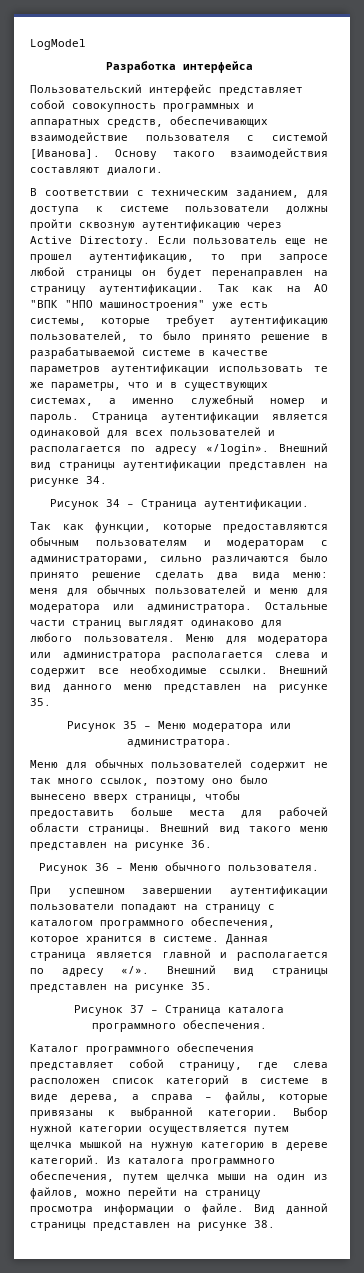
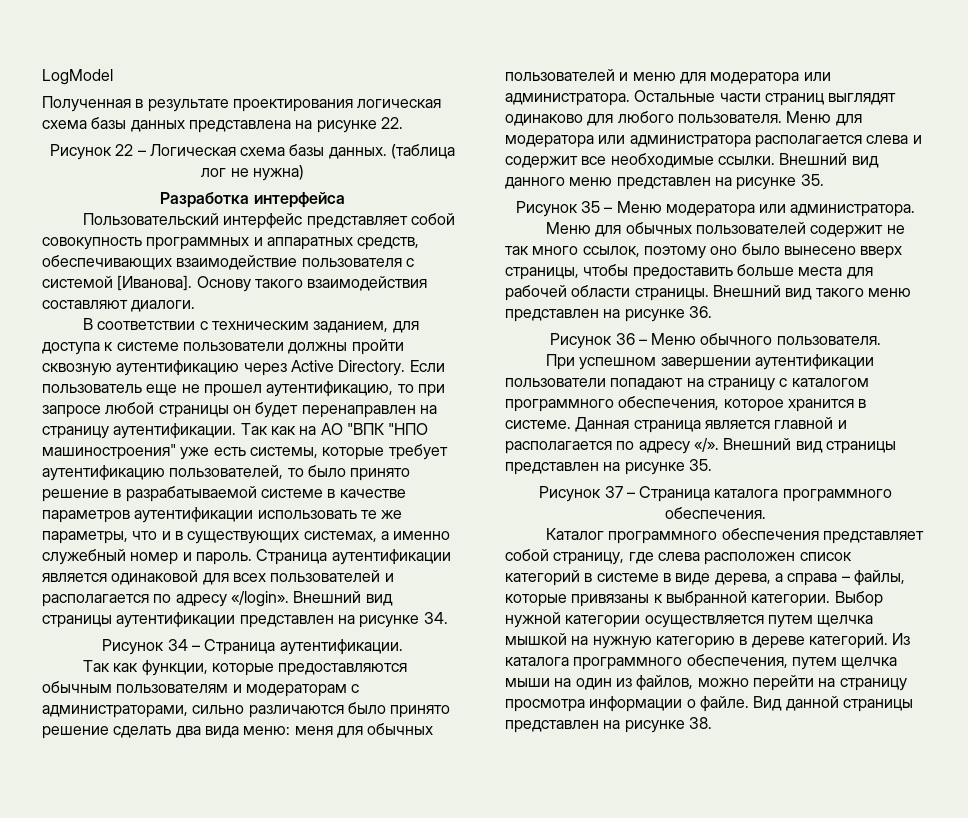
+ Полученная в результате проектирования логическая схема базы данных представлена на рисунке 22.
+ Рисунок 22 – Логическая схема базы данных. (таблица лог не нужна)

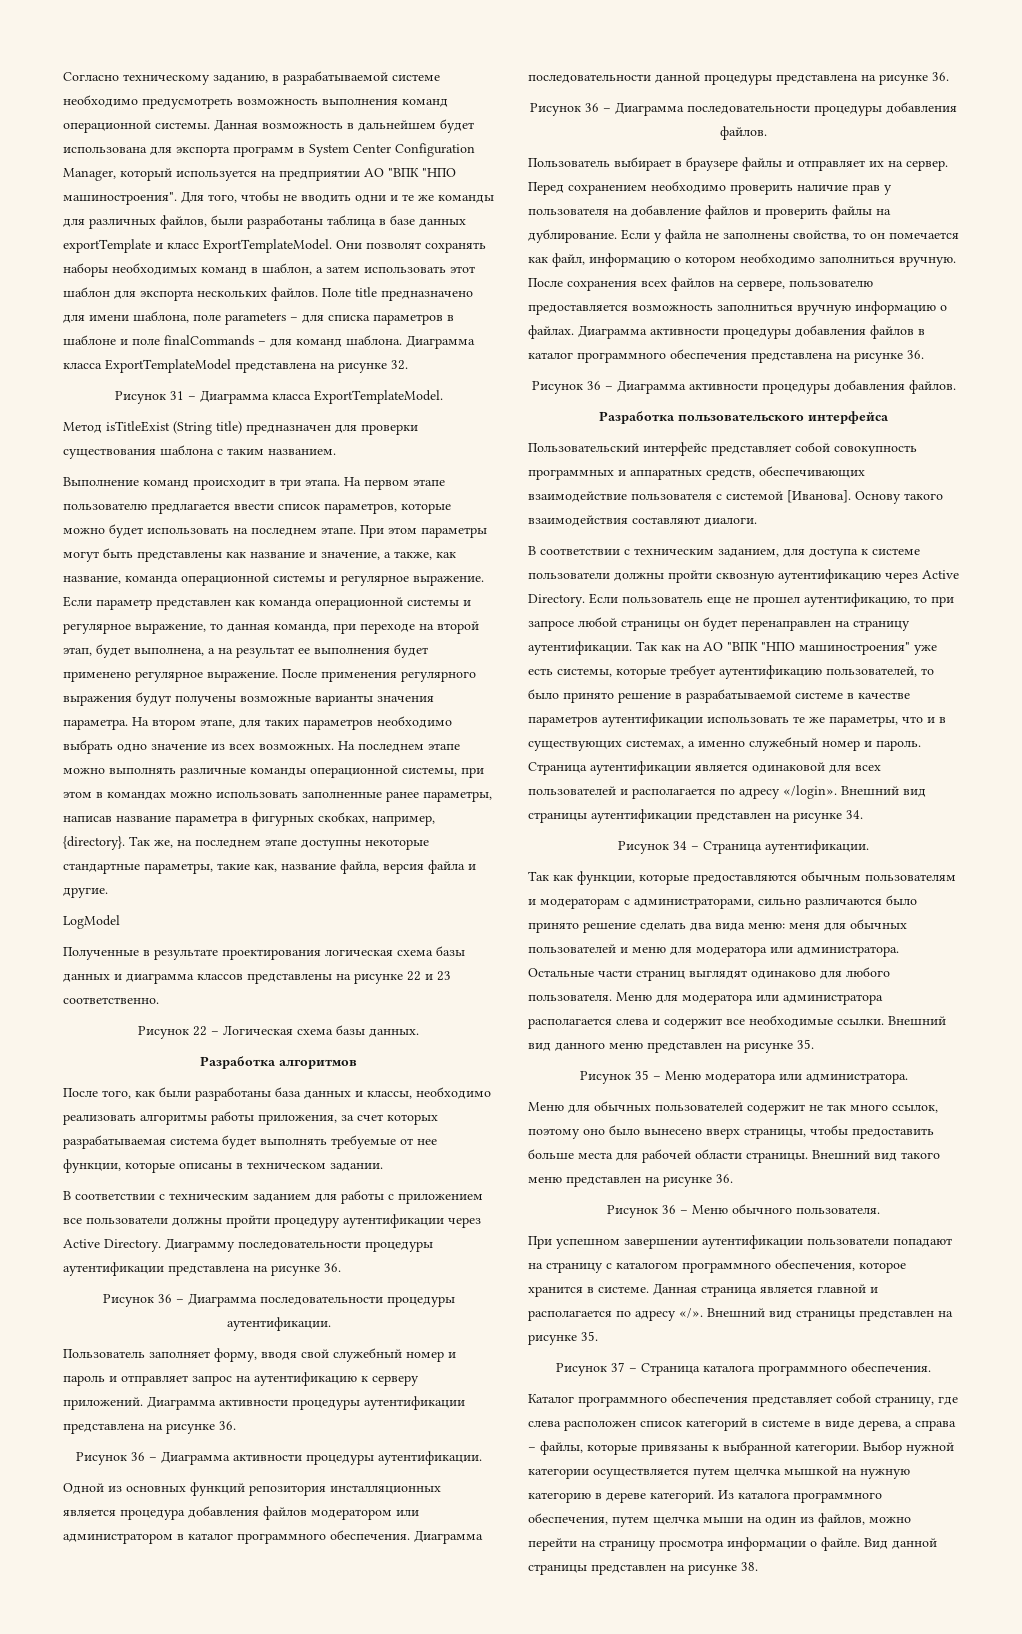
+ Согласно техническому заданию, в разрабатываемой системе необходимо предусмотреть возможность выполнения команд операционной системы. Данная возможность в дальнейшем будет использована для экспорта программ в System Center Configuration Manager, который используется на предприятии АО "ВПК "НПО машиностроения". Для того, чтобы не вводить одни и те же команды для различных файлов, были разработаны таблица в базе данных exportTemplate и класс ExportTemplateModel. Они позволят сохранять наборы необходимых команд в шаблон, а затем использовать этот шаблон для экспорта нескольких файлов. Поле title предназначено для имени шаблона, поле parameters – для списка параметров в шаблоне и поле finalCommands – для команд шаблона. Диаграмма класса ExportTemplateModel представлена на рисунке 32.
+ Рисунок 31 – Диаграмма класса ExportTemplateModel.
+ Метод isTitleExist (String title) предназначен для проверки существования шаблона с таким названием.
+ Выполнение команд происходит в три этапа. На первом этапе пользователю предлагается ввести список параметров, которые можно будет использовать на последнем этапе. При этом параметры могут быть представлены как название и значение, а также, как название, команда операционной системы и регулярное выражение. Если параметр представлен как команда операционной системы и регулярное выражение, то данная команда, при переходе на второй этап, будет выполнена, а на результат ее выполнения будет применено регулярное выражение. После применения регулярного выражения будут получены возможные варианты значения параметра. На втором этапе, для таких параметров необходимо выбрать одно значение из всех возможных. На последнем этапе можно выполнять различные команды операционной системы, при этом в командах можно использовать заполненные ранее параметры, написав название параметра в фигурных скобках, например, {directory}. Так же, на последнем этапе доступны некоторые стандартные параметры, такие как, название файла, версия файла и другие.
- Полученная в результате проектирования логическая схема базы данных представлена на рисунке 22.
+ Полученные в результате проектирования логическая схема базы данных и диаграмма классов представлены на рисунке 22 и 23 соответственно.
- Рисунок 22 – Логическая схема базы данных. (таблица лог не нужна)
- Разработка интерфейса
+ Рисунок 22 – Логическая схема базы данных.
+ Разработка алгоритмов
+ После того, как были разработаны база данных и классы, необходимо реализовать алгоритмы работы приложения, за счет которых разрабатываемая система будет выполнять требуемые от нее функции, которые описаны в техническом задании.
+ В соответствии с техническим заданием для работы с приложением все пользователи должны пройти процедуру аутентификации через Active Directory. Диаграмму последовательности процедуры аутентификации представлена на рисунке 36.
+ Рисунок 36 – Диаграмма последовательности процедуры аутентификации.
+ Пользователь заполняет форму, вводя свой служебный номер и пароль и отправляет запрос на аутентификацию к серверу приложений. Диаграмма активности процедуры аутентификации представлена на рисунке 36.
+ Рисунок 36 – Диаграмма активности процедуры аутентификации.
+ Одной из основных функций репозитория инсталляционных является процедура добавления файлов модератором или администратором в каталог программного обеспечения. Диаграмма последовательности данной процедуры представлена на рисунке 36.
+ Рисунок 36 – Диаграмма последовательности процедуры добавления файлов.
+ Пользователь выбирает в браузере файлы и отправляет их на сервер. Перед сохранением необходимо проверить наличие прав у пользователя на добавление файлов и проверить файлы на дублирование. Если у файла не заполнены свойства, то он помечается как файл, информацию о котором необходимо заполниться вручную. После сохранения всех файлов на сервере, пользователю предоставляется возможность заполниться вручную информацию о файлах. Диаграмма активности процедуры добавления файлов в каталог программного обеспечения представлена на рисунке 36.
+ Рисунок 36 – Диаграмма активности процедуры добавления файлов.
+ Разработка пользовательского интерфейса

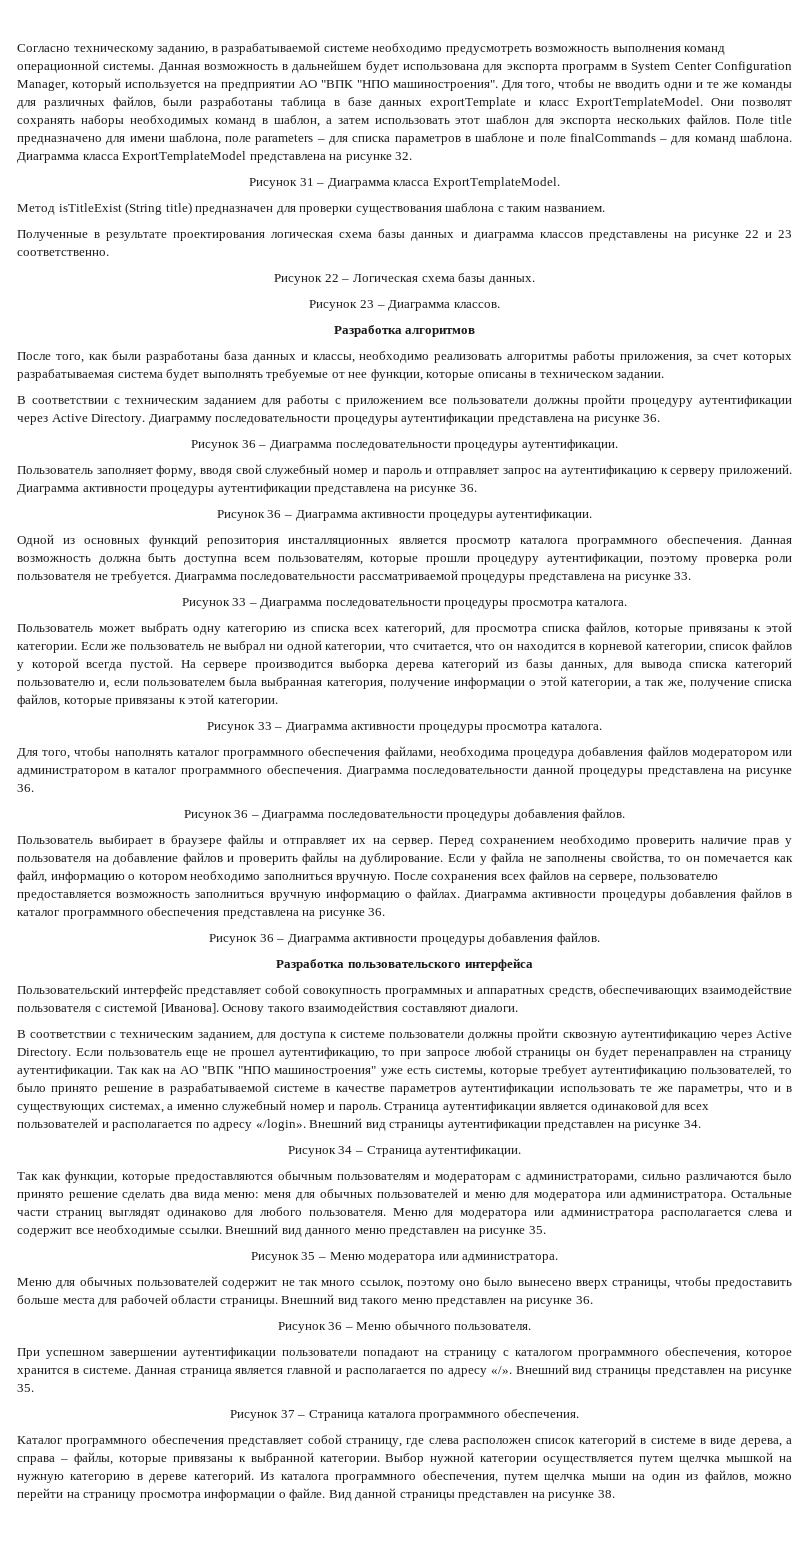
- Выполнение команд происходит в три этапа. На первом этапе пользователю предлагается ввести список параметров, которые можно будет использовать на последнем этапе. При этом параметры могут быть представлены как название и значение, а также, как название, команда операционной системы и регулярное выражение. Если параметр представлен как команда операционной системы и регулярное выражение, то данная команда, при переходе на второй этап, будет выполнена, а на результат ее выполнения будет применено регулярное выражение. После применения регулярного выражения будут получены возможные варианты значения параметра. На втором этапе, для таких параметров необходимо выбрать одно значение из всех возможных. На последнем этапе можно выполнять различные команды операционной системы, при этом в командах можно использовать заполненные ранее параметры, написав название параметра в фигурных скобках, например, {directory}. Так же, на последнем этапе доступны некоторые стандартные параметры, такие как, название файла, версия файла и другие.
- LogModel
+ Рисунок 23 – Диаграмма классов.
- Одной из основных функций репозитория инсталляционных является процедура добавления файлов модератором или администратором в каталог программного обеспечения.
+ Одной из основных функций репозитория инсталляционных является просмотр каталога программного обеспечения. Данная возможность должна быть доступна всем пользователям, которые прошли процедуру аутентификации, поэтому проверка роли пользователя не требуется. Диаграмма последовательности рассматриваемой процедуры представлена на рисунке 33.
+ Рисунок 33 – Диаграмма последовательности процедуры просмотра каталога.
+ Пользователь может выбрать одну категорию из списка всех категорий, для просмотра списка файлов, которые привязаны к этой категории. Если же пользователь не выбрал ни одной категории, что считается, что он находится в корневой категории, список файлов у которой всегда пустой. На сервере производится выборка дерева категорий из базы данных, для вывода списка категорий пользователю и, если пользователем была выбранная категория, получение информации о этой категории, а так же, получение списка файлов, которые привязаны к этой категории.
+ Рисунок 33 – Диаграмма активности процедуры просмотра каталога.
+ Для того, чтобы наполнять каталог программного обеспечения файлами, необходима процедура добавления файлов модератором или администратором в каталог программного обеспечения.

